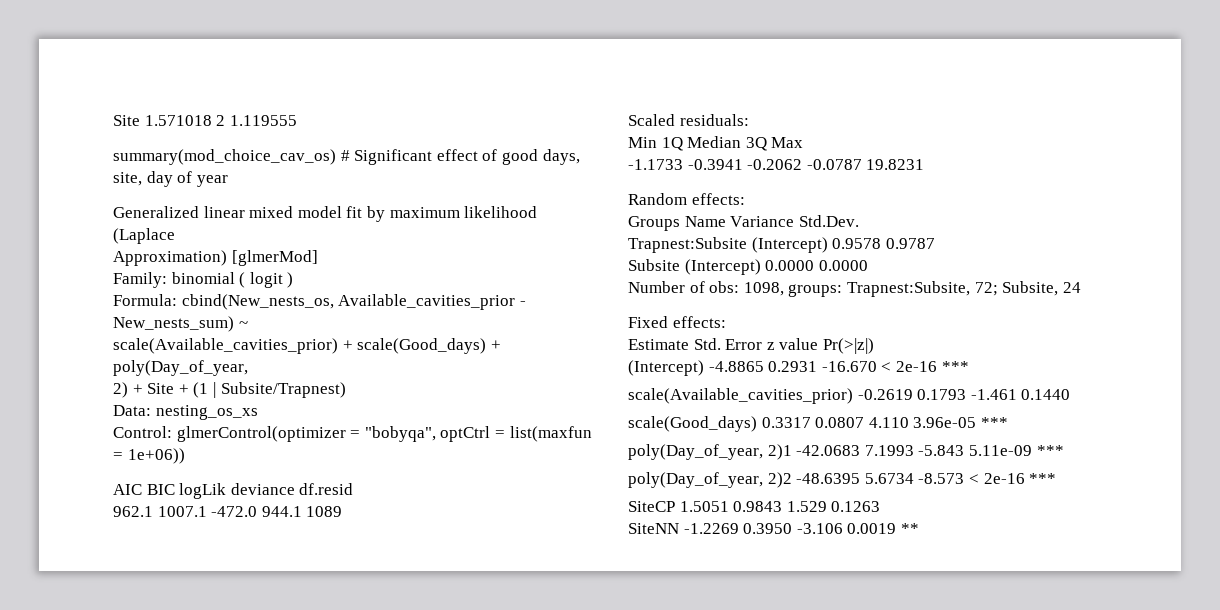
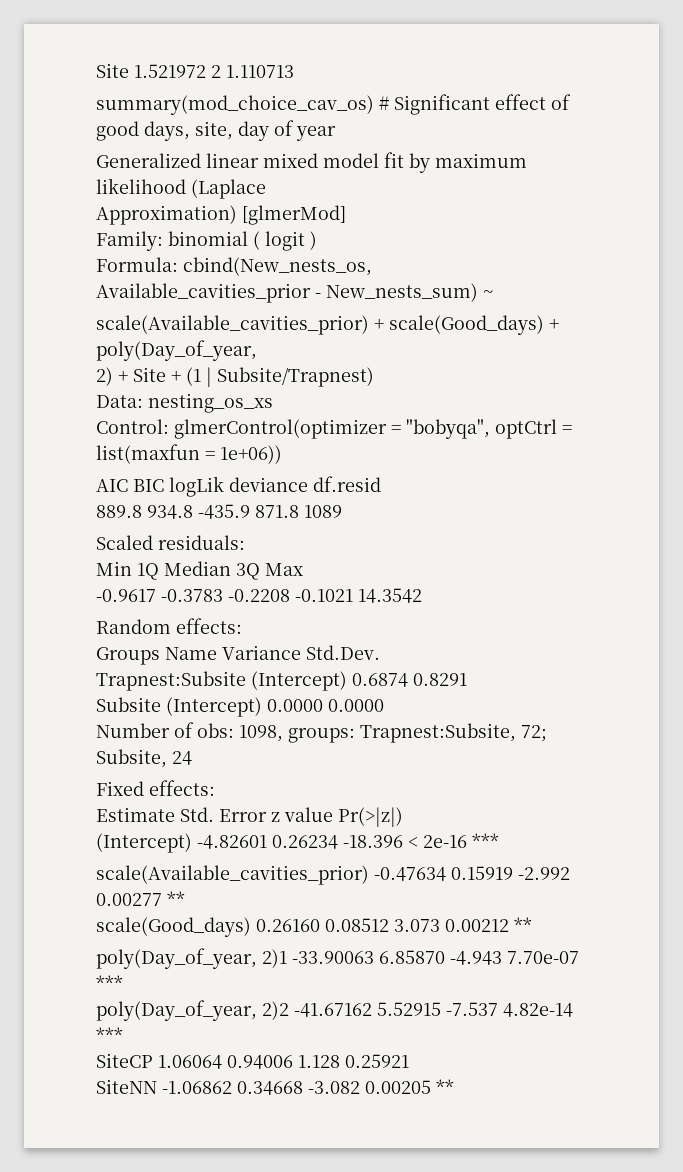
- Site 1.571018 2 1.119555
+ Site 1.521972 2 1.110713
- 962.1 1007.1 -472.0 944.1 1089
+ 889.8 934.8 -435.9 871.8 1089
- -1.1733 -0.3941 -0.2062 -0.0787 19.8231
+ -0.9617 -0.3783 -0.2208 -0.1021 14.3542
- Trapnest:Subsite (Intercept) 0.9578 0.9787
+ Trapnest:Subsite (Intercept) 0.6874 0.8291
- (Intercept) -4.8865 0.2931 -16.670 < 2e-16 ***
+ (Intercept) -4.82601 0.26234 -18.396 < 2e-16 ***
- scale(Available_cavities_prior) -0.2619 0.1793 -1.461 0.1440
- scale(Good_days) 0.3317 0.0807 4.110 3.96e-05 ***
- poly(Day_of_year, 2)1 -42.0683 7.1993 -5.843 5.11e-09 ***
- poly(Day_of_year, 2)2 -48.6395 5.6734 -8.573 < 2e-16 ***
- SiteCP 1.5051 0.9843 1.529 0.1263
- SiteNN -1.2269 0.3950 -3.106 0.0019 **
+ scale(Available_cavities_prior) -0.47634 0.15919 -2.992 0.00277 **
+ scale(Good_days) 0.26160 0.08512 3.073 0.00212 **
+ poly(Day_of_year, 2)1 -33.90063 6.85870 -4.943 7.70e-07 ***
+ poly(Day_of_year, 2)2 -41.67162 5.52915 -7.537 4.82e-14 ***
+ SiteCP 1.06064 0.94006 1.128 0.25921
+ SiteNN -1.06862 0.34668 -3.082 0.00205 **

